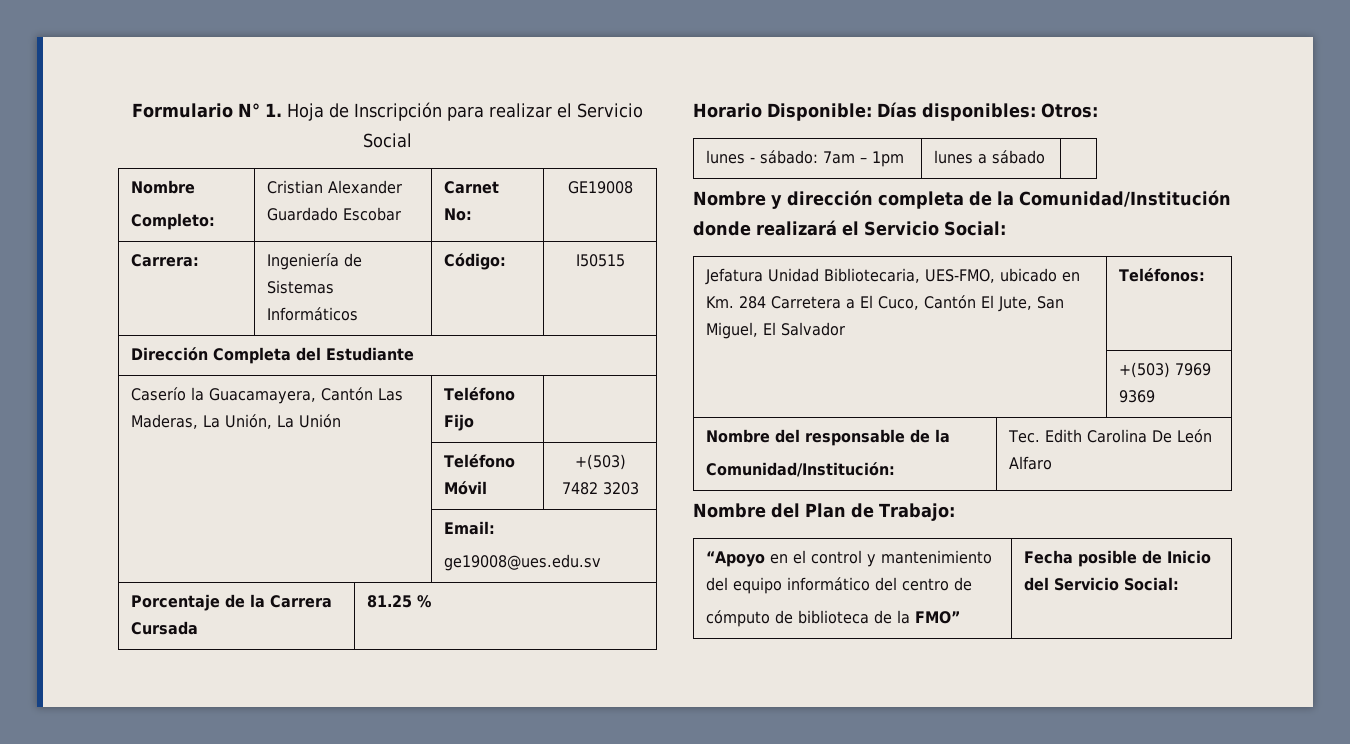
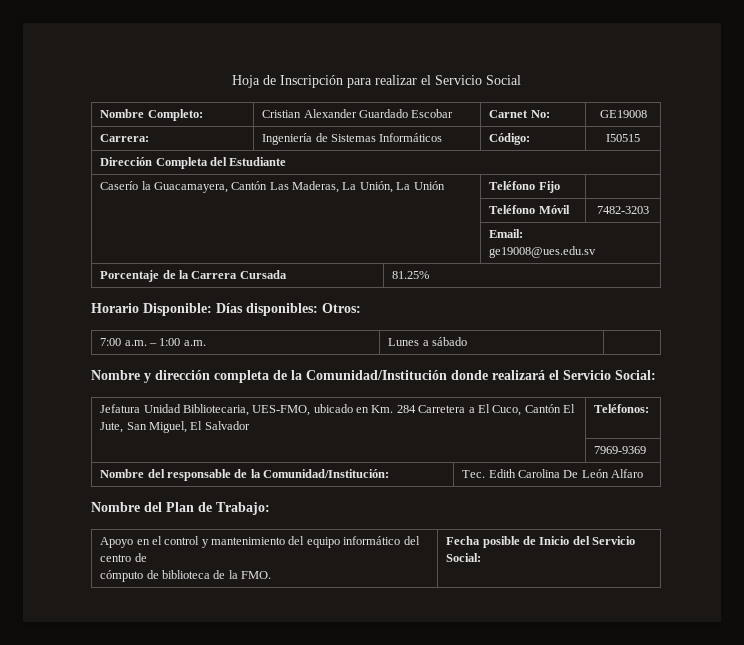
- Formulario N° 1. Hoja de Inscripción para realizar el Servicio Social
- Nombre
- Completo: | Cristian Alexander Guardado Escobar | Carnet No: | GE19008
+ Hoja de Inscripción para realizar el Servicio Social
+ Nombre Completo: | Cristian Alexander Guardado Escobar | Carnet No: | GE19008
- | Teléfono Móvil | +(503) 7482 3203
+ | Teléfono Móvil | 7482-3203
- Porcentaje de la Carrera Cursada | 81.25 %
+ Porcentaje de la Carrera Cursada | 81.25%
- lunes - sábado: 7am – 1pm | lunes a sábado |
+ 7:00 a.m. – 1:00 a.m. | Lunes a sábado |
- | +(503) 7969 9369
+ | 7969-9369
- Nombre del responsable de la
- Comunidad/Institución: | Tec. Edith Carolina De León Alfaro
+ Nombre del responsable de la Comunidad/Institución: | Tec. Edith Carolina De León Alfaro
- “Apoyo en el control y mantenimiento del equipo informático del centro de
- cómputo de biblioteca de la FMO” | Fecha posible de Inicio del Servicio Social:
+ Apoyo en el control y mantenimiento del equipo informático del centro de
+ cómputo de biblioteca de la FMO. | Fecha posible de Inicio del Servicio Social:

